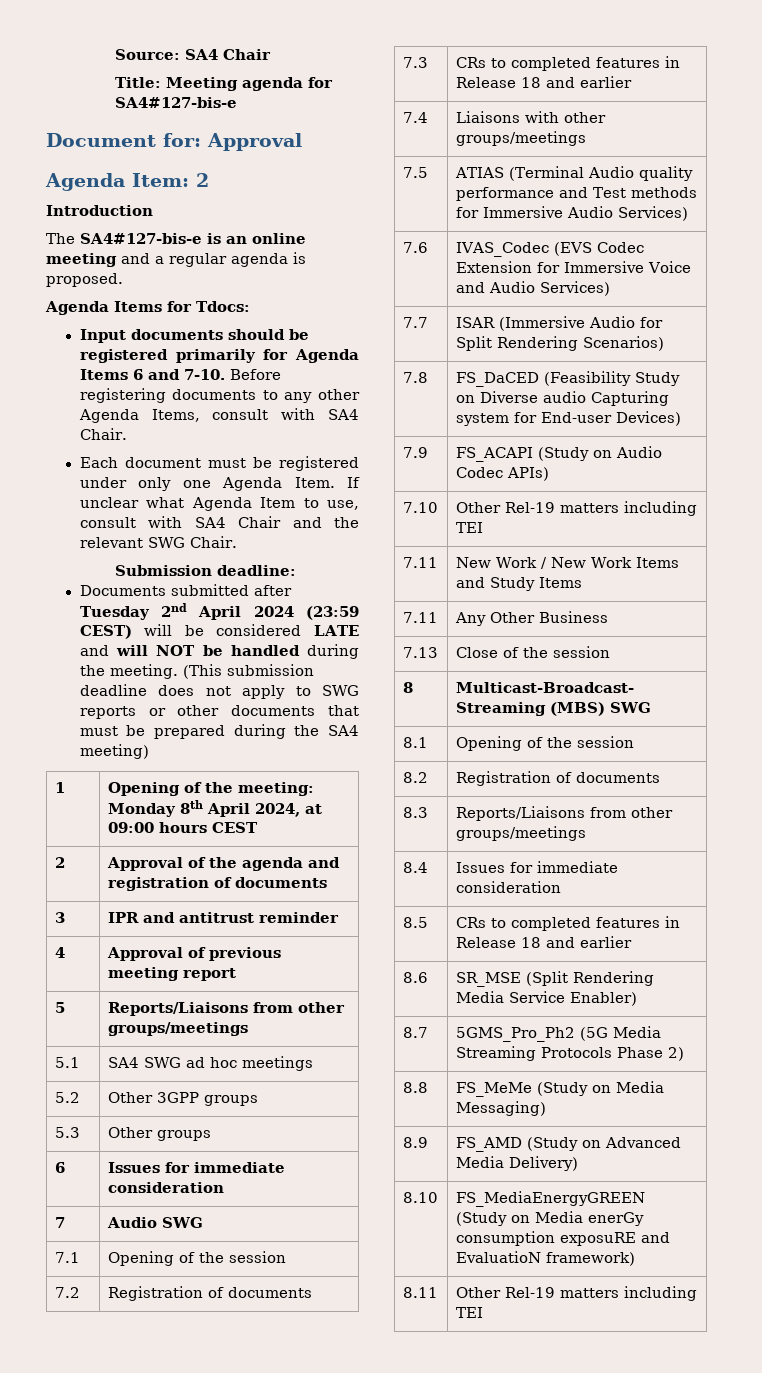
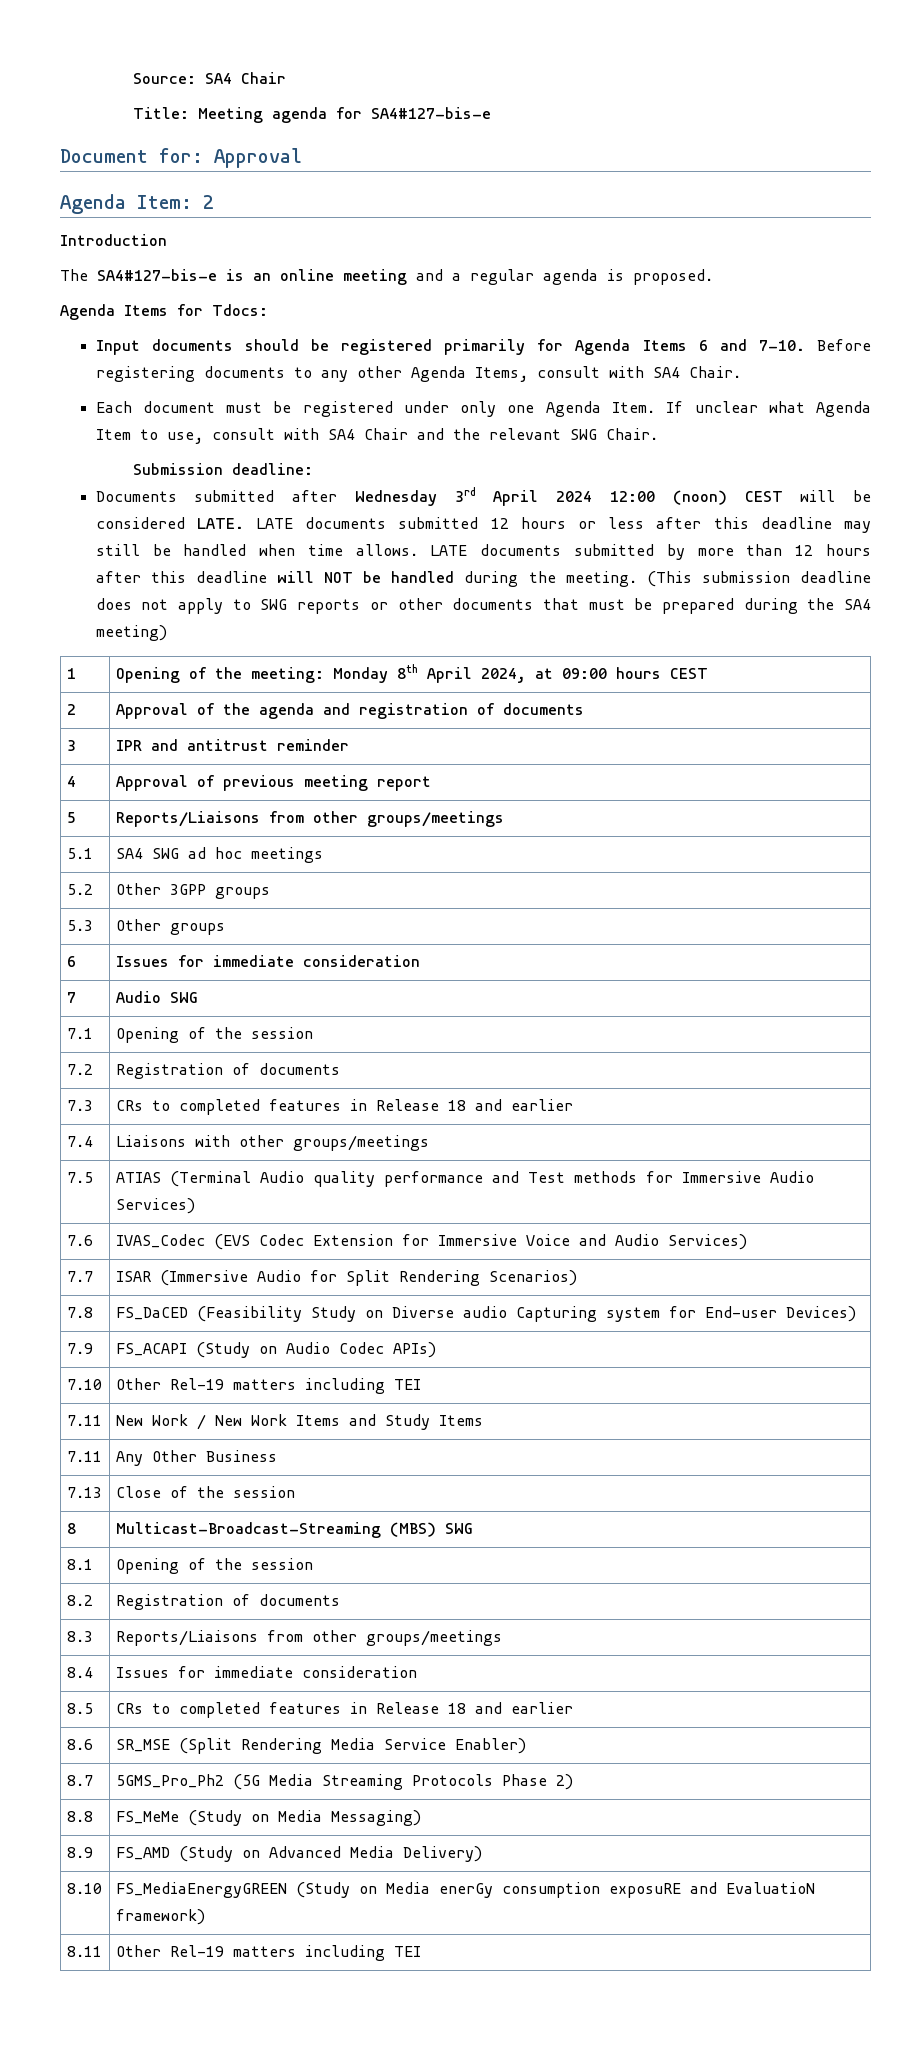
- Documents submitted after Tuesday 2nd April 2024 (23:59 CEST) will be considered LATE and will NOT be handled during the meeting.
+ Documents submitted after Wednesday 3rd April 2024 12:00 (noon) CEST will be considered LATE. LATE documents submitted 12 hours or less after this deadline may still be handled when time allows. LATE documents submitted by more than 12 hours after this deadline will NOT be handled during the meeting.

